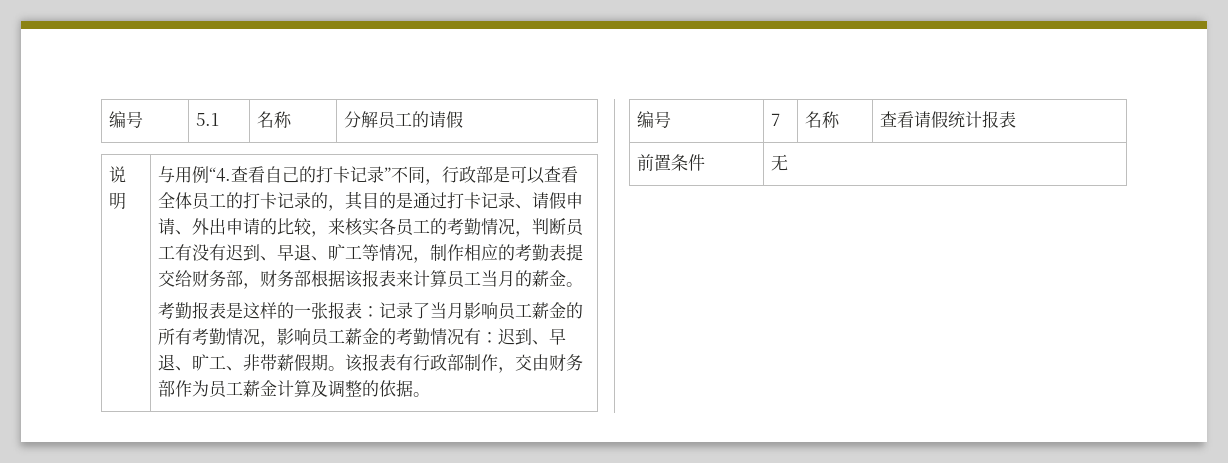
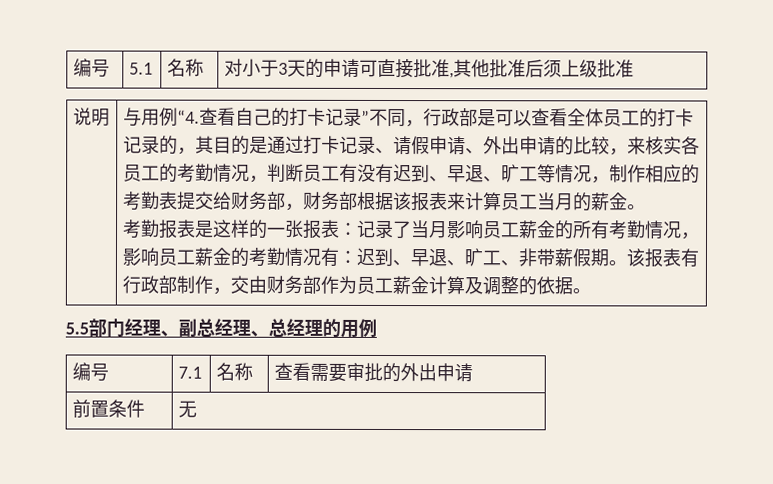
- 编号 | 5.1 | 名称 | 分解员工的请假
+ 编号 | 5.1 | 名称 | 对小于3天的申请可直接批准,其他批准后须上级批准
- 编号 | 7 | 名称 | 查看请假统计报表
+ 5.5部门经理、副总经理、总经理的用例
+ 编号 | 7.1 | 名称 | 查看需要审批的外出申请

